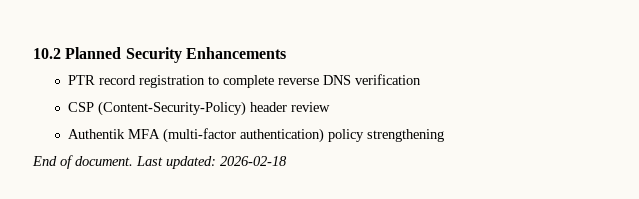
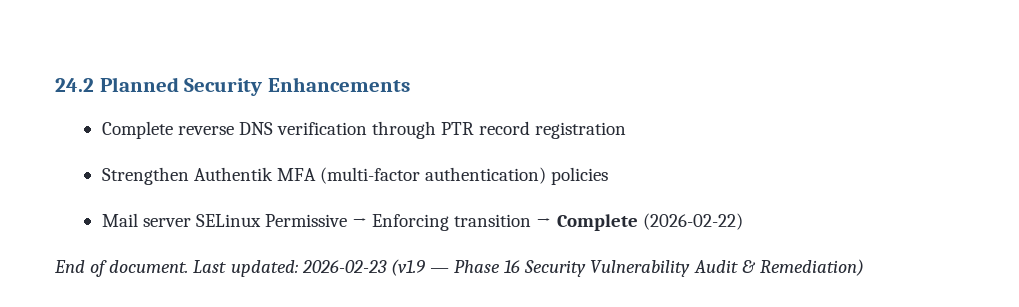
- 10.2 Planned Security Enhancements
+ 24.2 Planned Security Enhancements
- PTR record registration to complete reverse DNS verification
- CSP (Content-Security-Policy) header review
- Authentik MFA (multi-factor authentication) policy strengthening
+ Complete reverse DNS verification through PTR record registration
+ Strengthen Authentik MFA (multi-factor authentication) policies
+ Mail server SELinux Permissive → Enforcing transition → Complete (2026-02-22)
- Last updated: 2026-02-18
+ Last updated: 2026-02-23 (v1.9 — Phase 16 Security Vulnerability Audit & Remediation)

